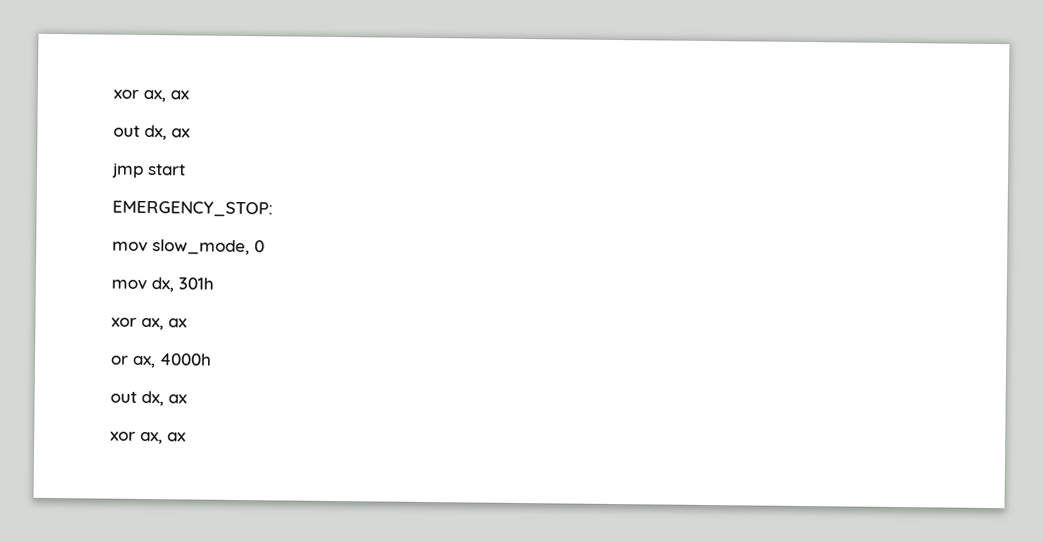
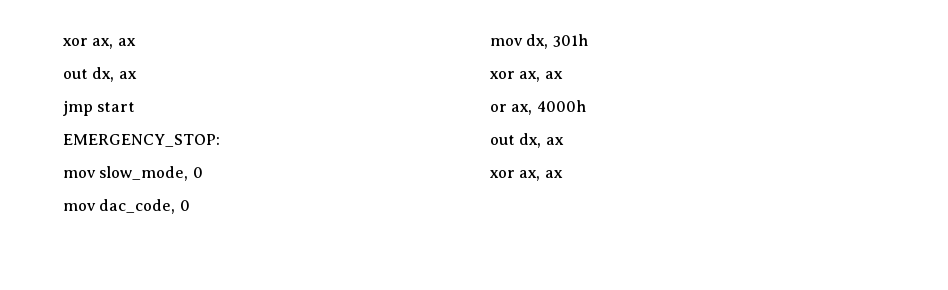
+ mov dac_code, 0

